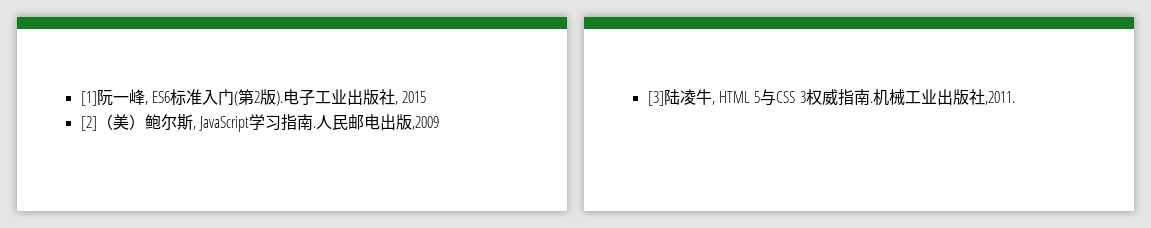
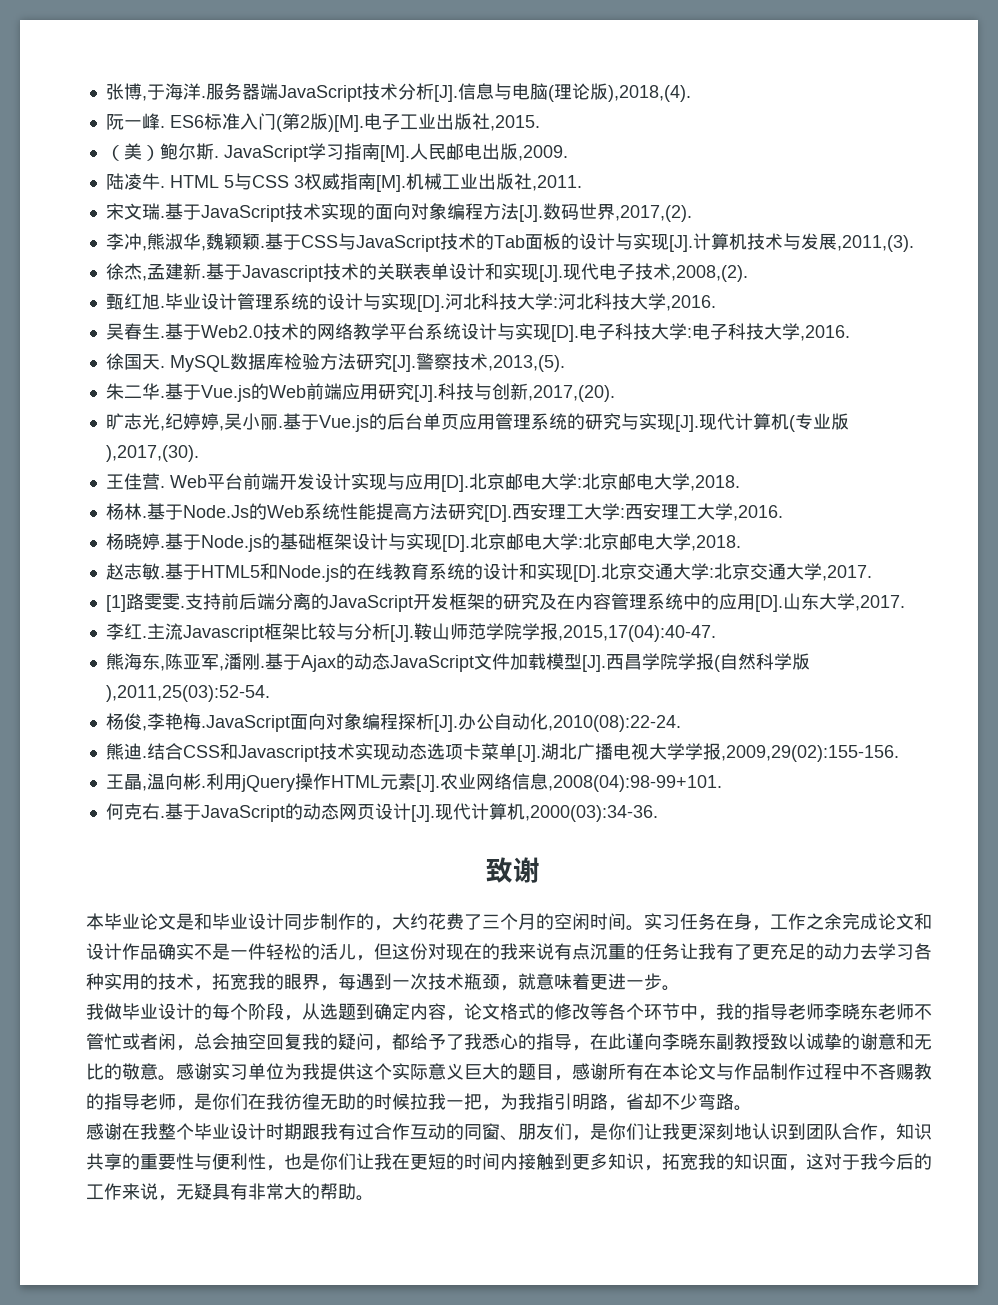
- [1]阮一峰, ES6标准入门(第2版).
+ 张博,于海洋.服务器端JavaScript技术分析[J].信息与电脑(理论版),2018,(4).
+ 阮一峰. ES6标准入门(第2版)[M].
- 电子工业出版社, 2015
- [2]（美）鲍尔斯, JavaScript学习指南.人民邮电出版,2009
- [3]陆凌牛, HTML 5与CSS 3权威指南.机械工业出版社,2011.
+ 电子工业出版社,2015.
+ （美）鲍尔斯. JavaScript学习指南[M].人民邮电出版,2009.
+ 陆凌牛. HTML 5与CSS 3权威指南[M].机械工业出版社,2011.
+ 宋文瑞.基于JavaScript技术实现的面向对象编程方法[J].数码世界,2017,(2).
+ 李冲,熊淑华,魏颖颖.基于CSS与JavaScript技术的Tab面板的设计与实现[J].计算机技术与发展,2011,(3).
+ 徐杰,孟建新.基于Javascript技术的关联表单设计和实现[J].现代电子技术,2008,(2).
+ 甄红旭.毕业设计管理系统的设计与实现[D].河北科技大学:河北科技大学,2016.
+ 吴春生.基于Web2.0技术的网络教学平台系统设计与实现[D].电子科技大学:电子科技大学,2016.
+ 徐国天. MySQL数据库检验方法研究[J].警察技术,2013,(5).
+ 朱二华.基于Vue.js的Web前端应用研究[J].科技与创新,2017,(20).
+ 旷志光,纪婷婷,吴小丽.基于Vue.js的后台单页应用管理系统的研究与实现[J].现代计算机(专业版),2017,(30).
+ 王佳营. Web平台前端开发设计实现与应用[D].北京邮电大学:北京邮电大学,2018.
+ 杨林.基于Node.Js的Web系统性能提高方法研究[D].西安理工大学:西安理工大学,2016.
+ 杨晓婷.基于Node.js的基础框架设计与实现[D].北京邮电大学:北京邮电大学,2018.
+ 赵志敏.基于HTML5和Node.js的在线教育系统的设计和实现[D].北京交通大学:北京交通大学,2017.
+ [1]路雯雯.支持前后端分离的JavaScript开发框架的研究及在内容管理系统中的应用[D].山东大学,2017.
+ 李红.主流Javascript框架比较与分析[J].鞍山师范学院学报,2015,17(04):40-47.
+ 熊海东,陈亚军,潘刚.基于Ajax的动态JavaScript文件加载模型[J].西昌学院学报(自然科学版),2011,25(03):52-54.
+ 杨俊,李艳梅.JavaScript面向对象编程探析[J].办公自动化,2010(08):22-24.
+ 熊迪.结合CSS和Javascript技术实现动态选项卡菜单[J].湖北广播电视大学学报,2009,29(02):155-156.
+ 王晶,温向彬.利用jQuery操作HTML元素[J].农业网络信息,2008(04):98-99+101.
+ 何克右.基于JavaScript的动态网页设计[J].现代计算机,2000(03):34-36.
+ 致谢
+ 本毕业论文是和毕业设计同步制作的，大约花费了三个月的空闲时间。实习任务在身，工作之余完成论文和设计作品确实不是一件轻松的活儿，但这份对现在的我来说有点沉重的任务让我有了更充足的动力去学习各种实用的技术，拓宽我的眼界，每遇到一次技术瓶颈，就意味着更进一步。
+ 我做毕业设计的每个阶段，从选题到确定内容，论文格式的修改等各个环节中，我的指导老师李晓东老师不管忙或者闲，总会抽空回复我的疑问，都给予了我悉心的指导，在此谨向李晓东副教授致以诚挚的谢意和无比的敬意。感谢实习单位为我提供这个实际意义巨大的题目，感谢所有在本论文与作品制作过程中不吝赐教的指导老师，是你们在我彷徨无助的时候拉我一把，为我指引明路，省却不少弯路。
+ 感谢在我整个毕业设计时期跟我有过合作互动的同窗、朋友们，是你们让我更深刻地认识到团队合作，知识共享的重要性与便利性，也是你们让我在更短的时间内接触到更多知识，拓宽我的知识面，这对于我今后的工作来说，无疑具有非常大的帮助。

